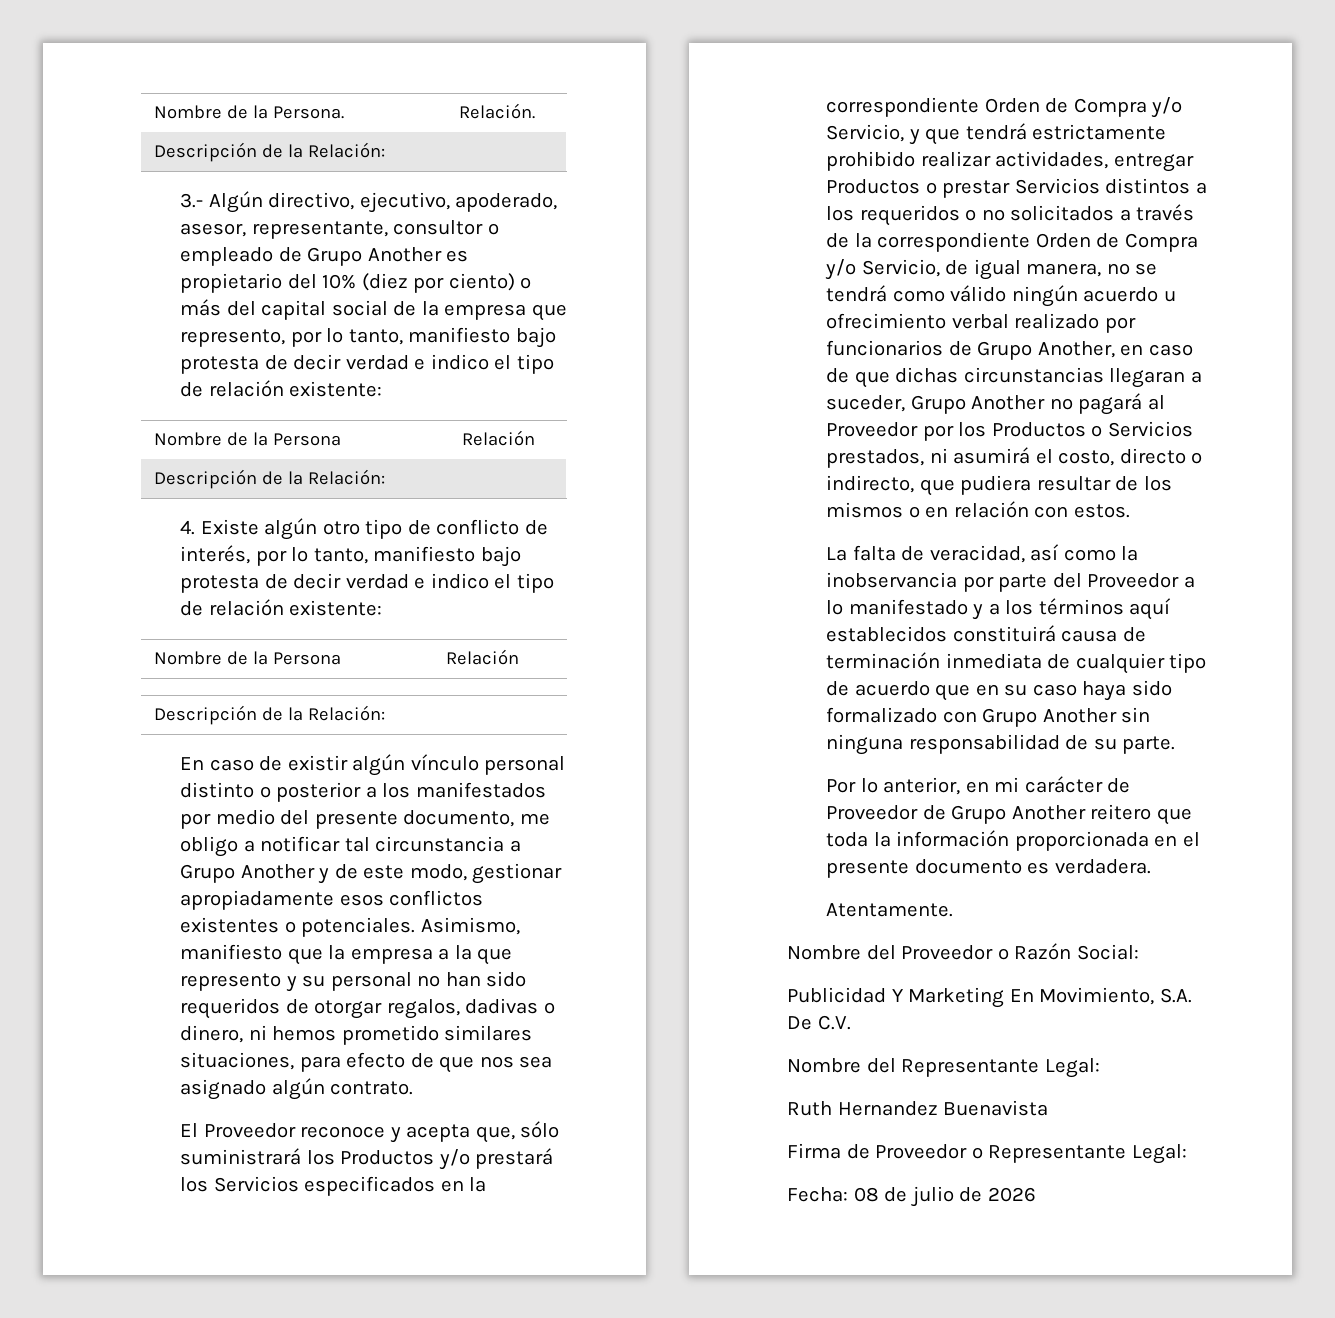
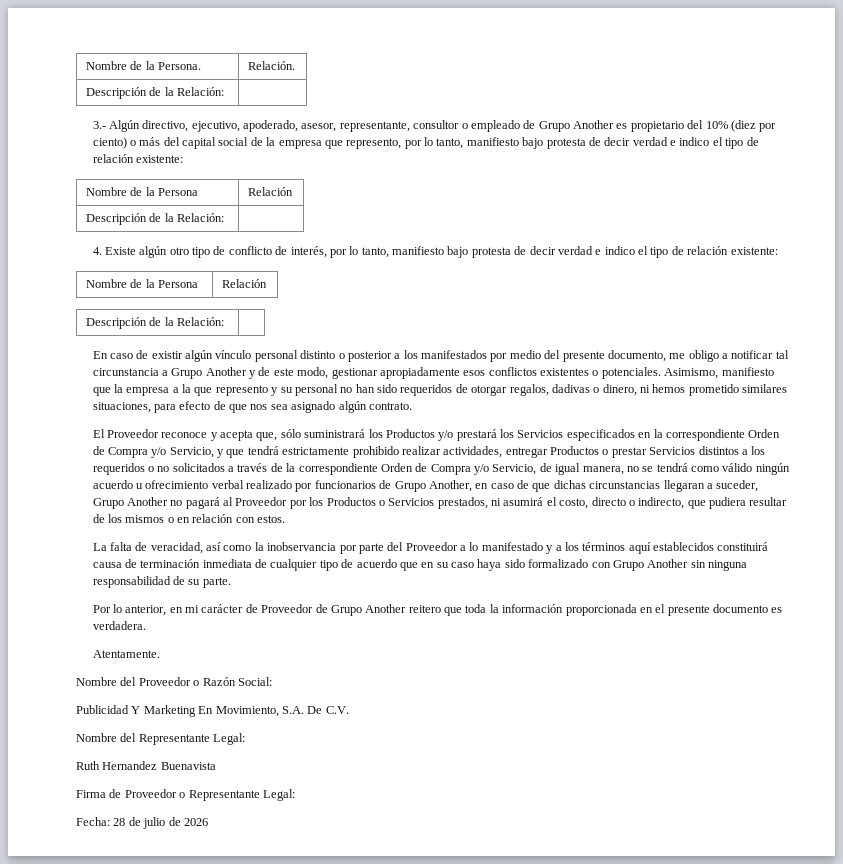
- Fecha: 08 de julio de 2026
+ Fecha: 28 de julio de 2026

